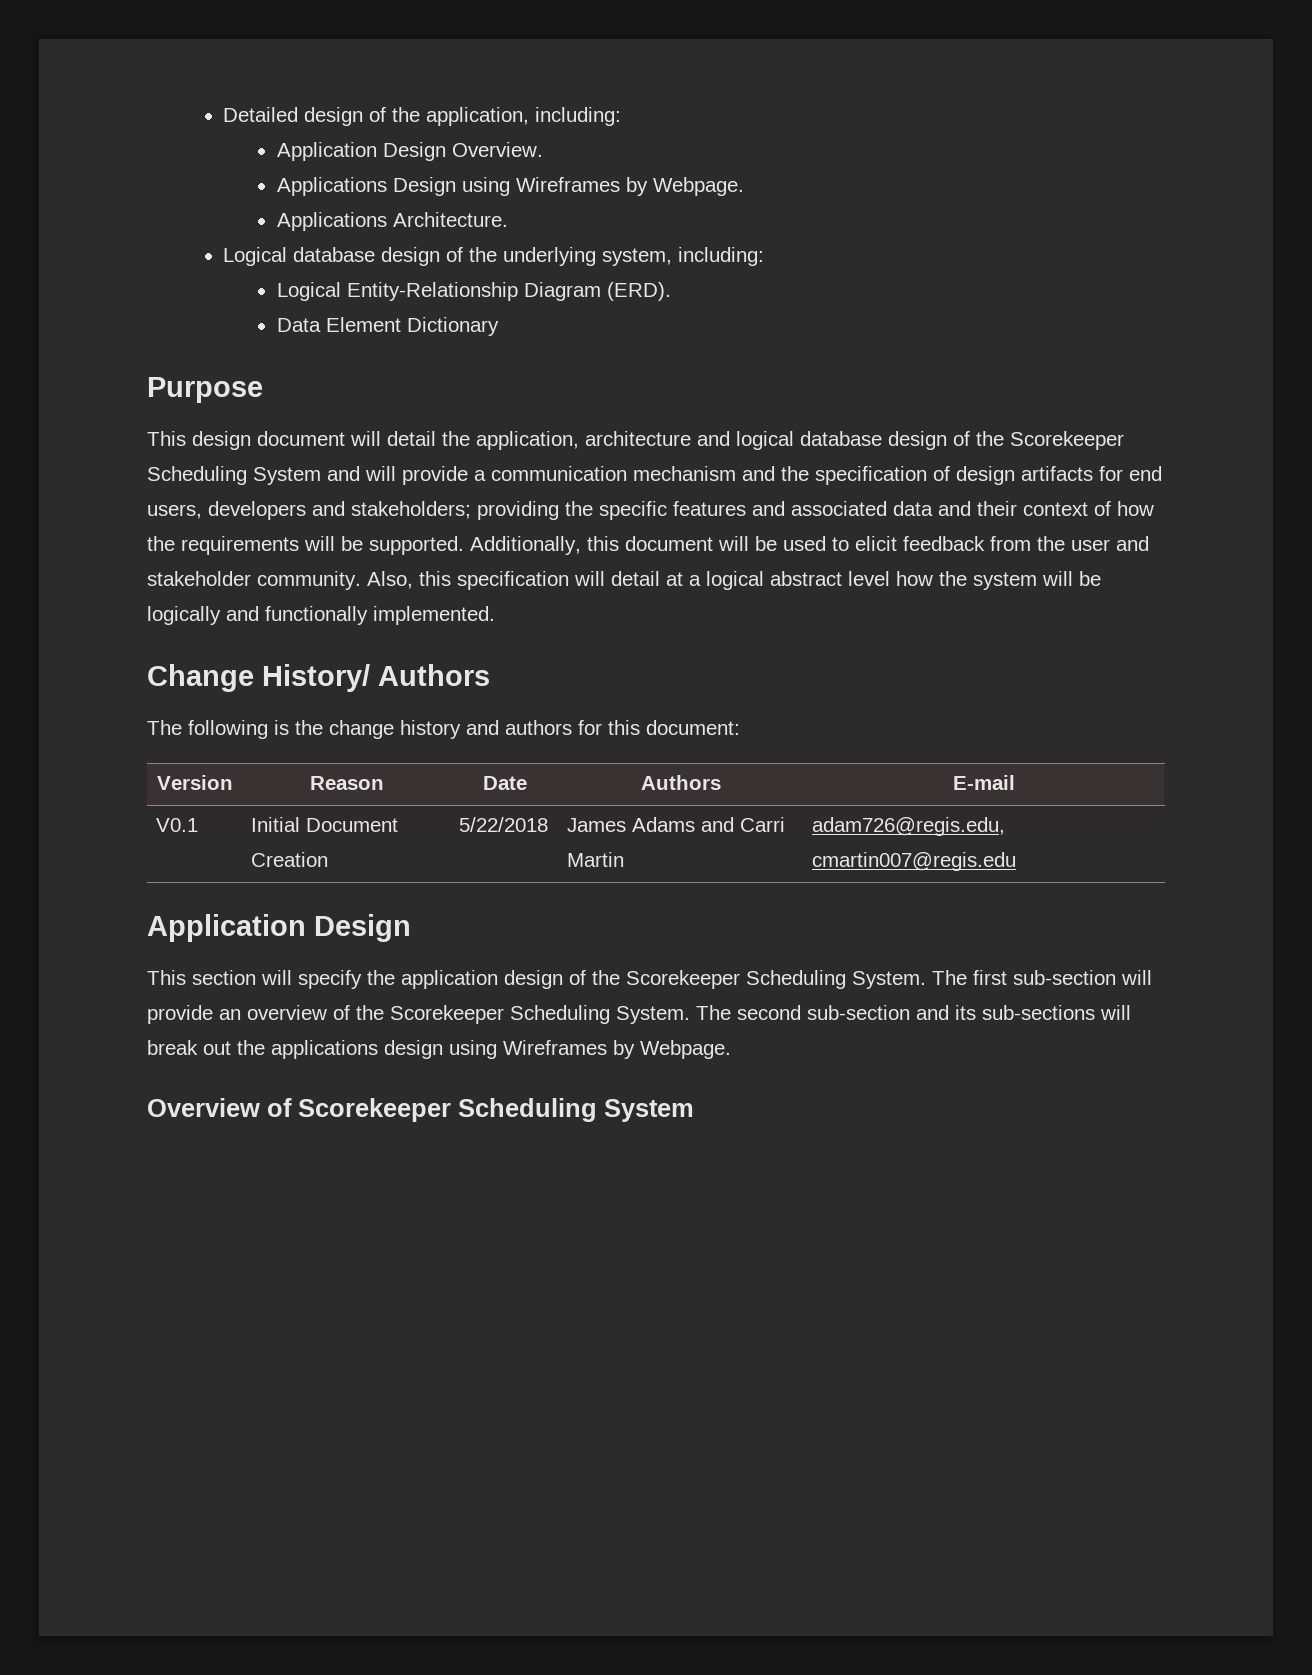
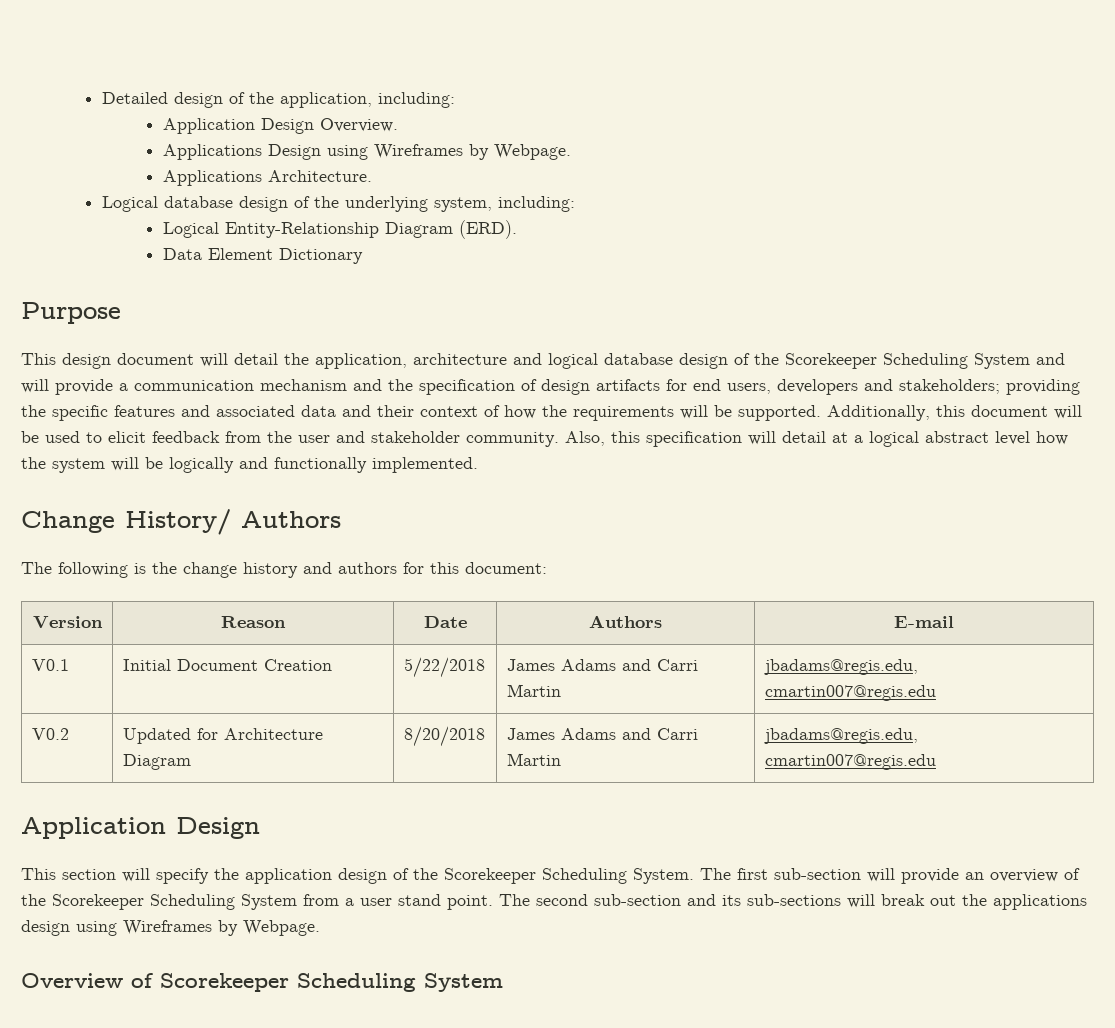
- V0.1 | Initial Document Creation | 5/22/2018 | James Adams and Carri Martin | adam726@regis.edu, cmartin007@regis.edu
+ V0.1 | Initial Document Creation | 5/22/2018 | James Adams and Carri Martin | jbadams@regis.edu, cmartin007@regis.edu
+ V0.2 | Updated for Architecture Diagram | 8/20/2018 | James Adams and Carri Martin | jbadams@regis.edu, cmartin007@regis.edu
- The first sub-section will provide an overview of the Scorekeeper Scheduling System.
+ The first sub-section will provide an overview of the Scorekeeper Scheduling System from a user stand point.

